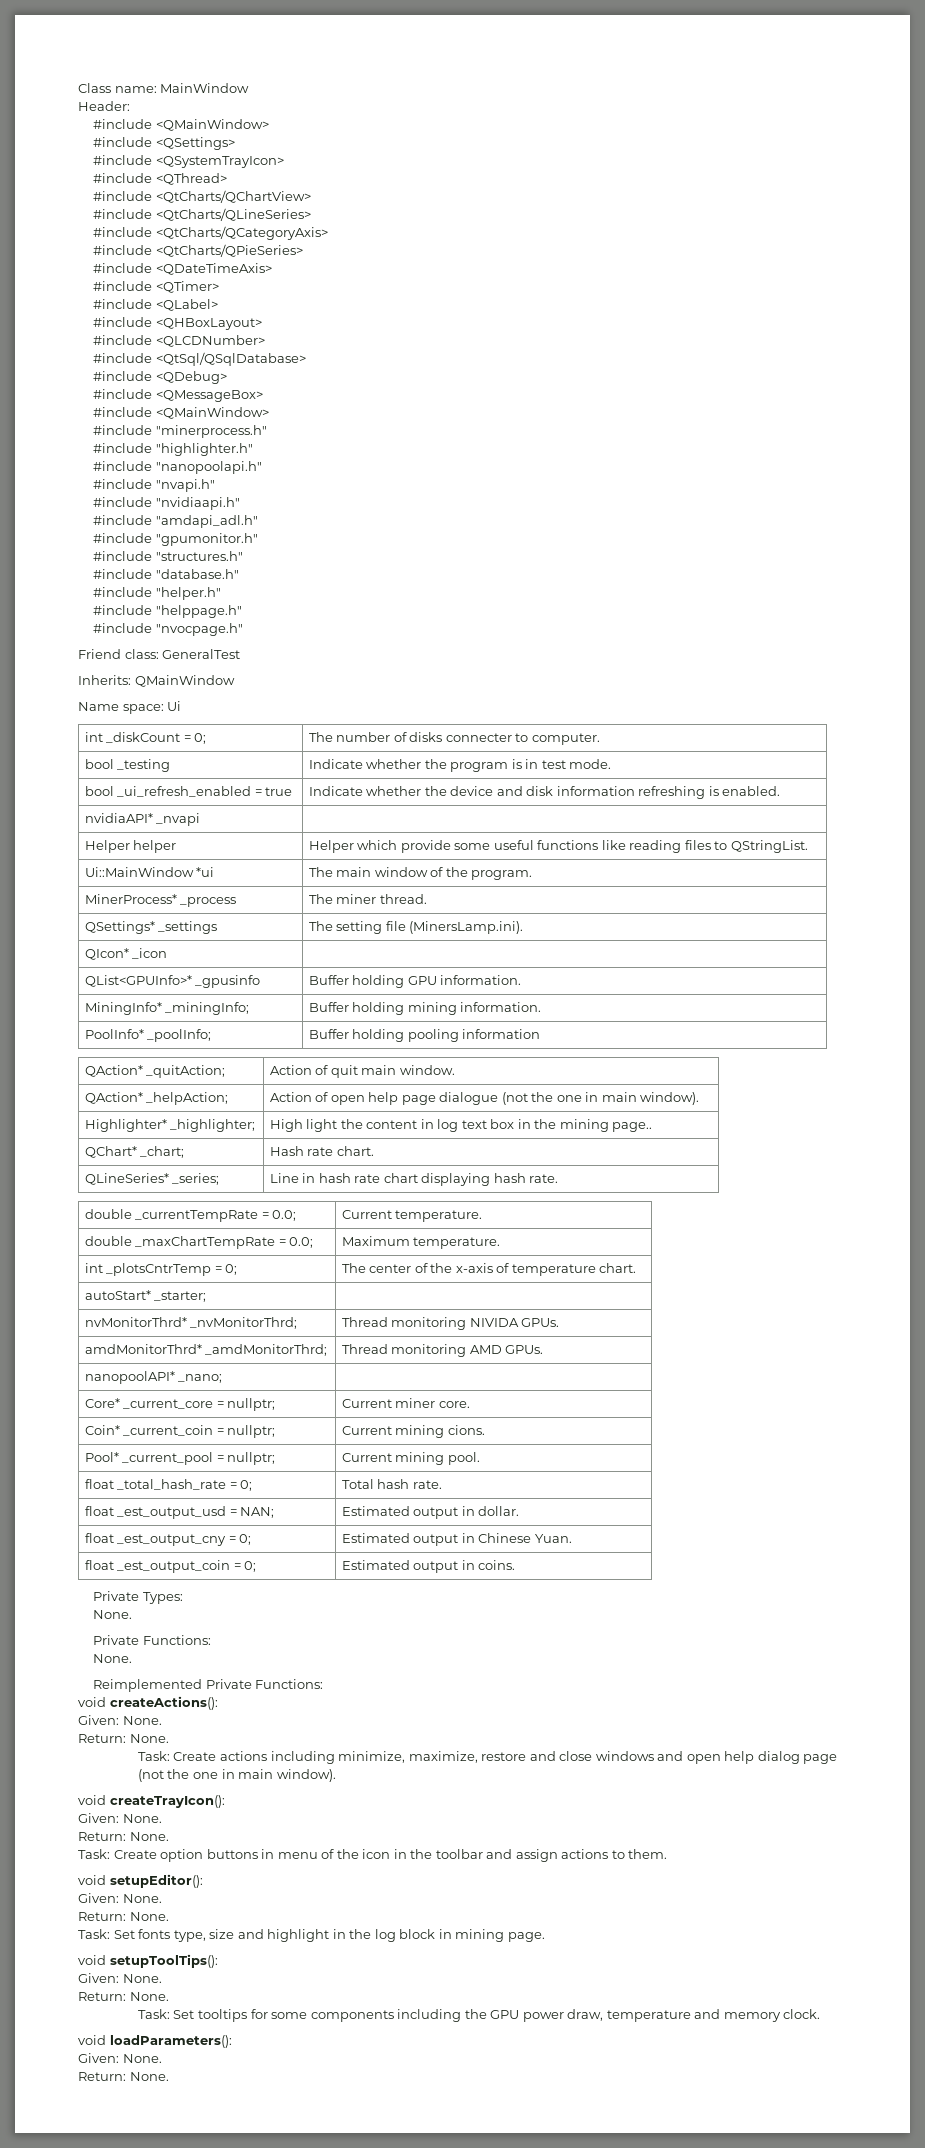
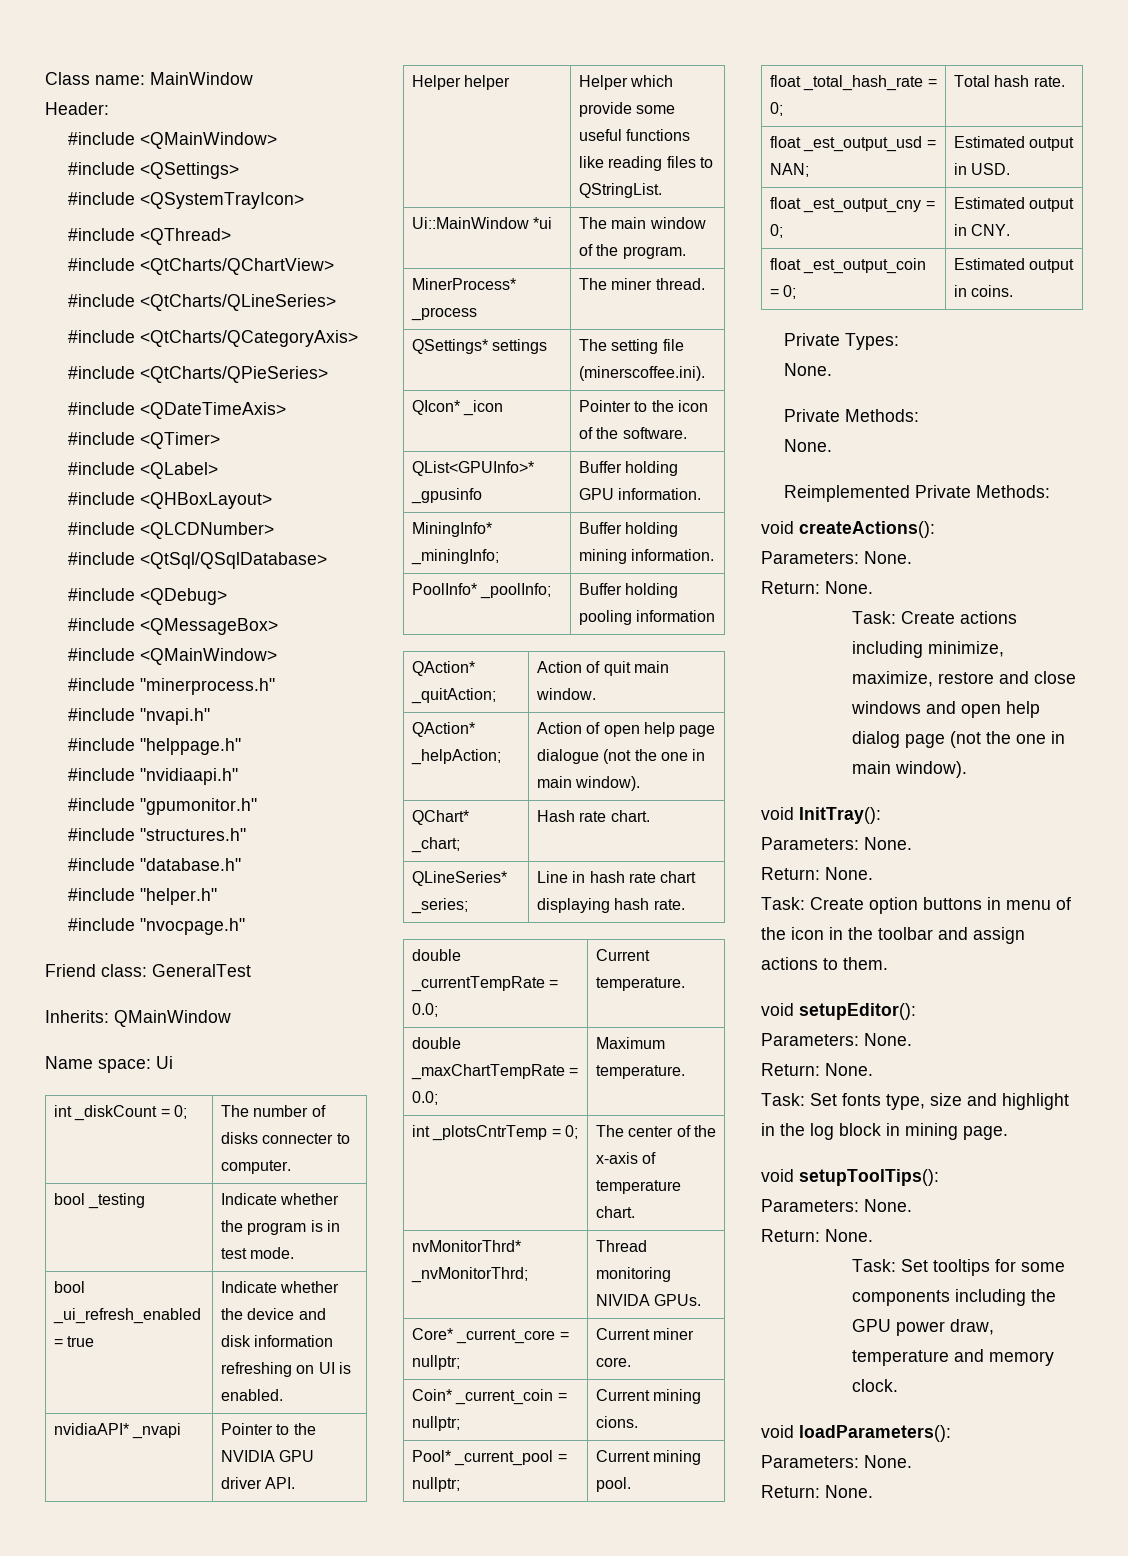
- #include "highlighter.h"
- #include "nanopoolapi.h"
+ #include "helppage.h"
  #include "nvidiaapi.h"
- #include "amdapi_adl.h"
- #include "helppage.h"
- bool _ui_refresh_enabled = true | Indicate whether the device and disk information refreshing is enabled.
+ bool _ui_refresh_enabled = true | Indicate whether the device and disk information refreshing on UI is enabled.
- nvidiaAPI* _nvapi |
+ nvidiaAPI* _nvapi | Pointer to the NVIDIA GPU driver API.
- QSettings* _settings | The setting file (MinersLamp.ini).
+ QSettings* settings | The setting file (minerscoffee.ini).
- QIcon* _icon |
+ QIcon* _icon | Pointer to the icon of the software.
- Highlighter* _highlighter; | High light the content in log text box in the mining page..
- autoStart* _starter; |
- amdMonitorThrd* _amdMonitorThrd; | Thread monitoring AMD GPUs.
- nanopoolAPI* _nano; |
- float _est_output_usd = NAN; | Estimated output in dollar.
+ float _est_output_usd = NAN; | Estimated output in USD.
- float _est_output_cny = 0; | Estimated output in Chinese Yuan.
+ float _est_output_cny = 0; | Estimated output in CNY.
  Private Types:
  None.
- Private Functions:
+ Private Methods:
- Reimplemented Private Functions:
+ Reimplemented Private Methods:
  void createActions():
- Given: None.
+ Parameters: None.
- void createTrayIcon():
- Given: None.
+ void InitTray():
+ Parameters: None.
  void setupEditor():
- Given: None.
+ Parameters: None.
  void setupToolTips():
- Given: None.
+ Parameters: None.
  void loadParameters():
- Given: None.
+ Parameters: None.

